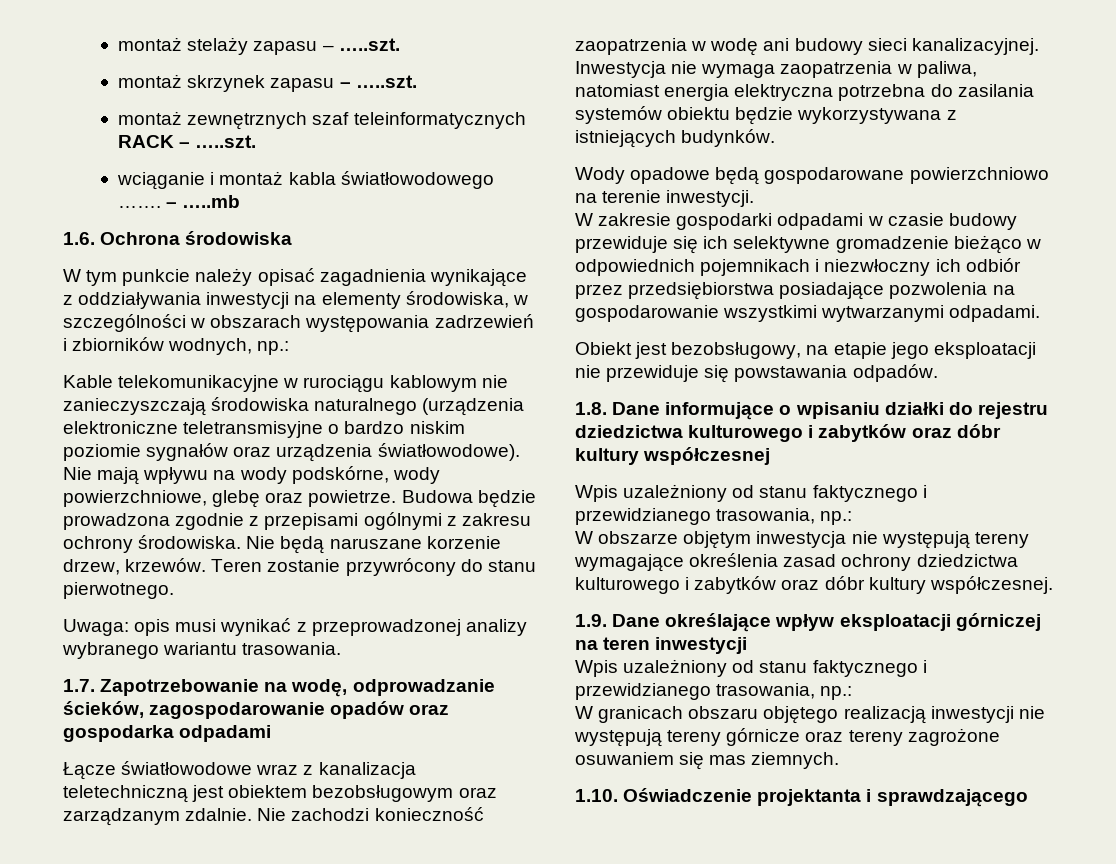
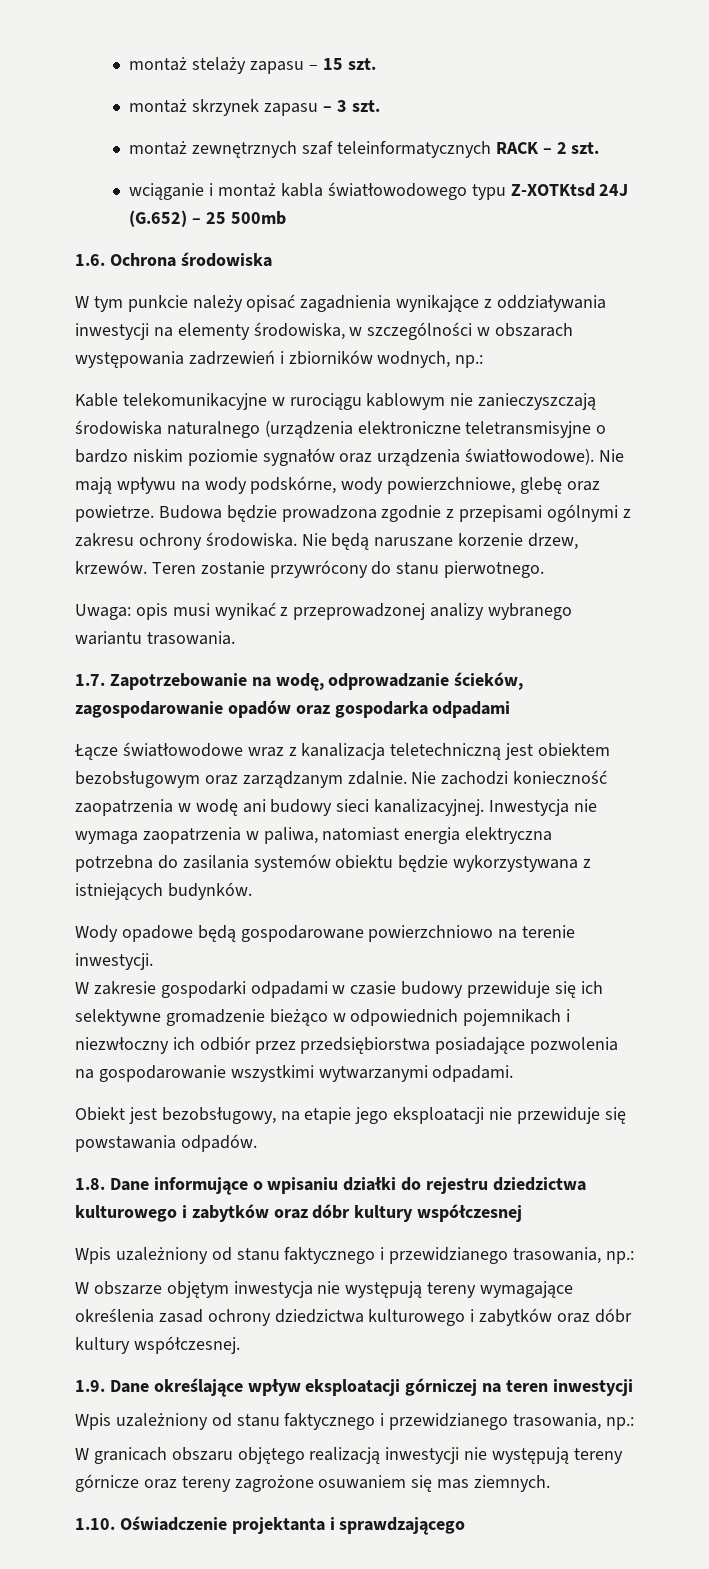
- montaż stelaży zapasu – …..szt.
+ montaż stelaży zapasu – 15 szt.
- montaż skrzynek zapasu – …..szt.
+ montaż skrzynek zapasu – 3 szt.
- montaż zewnętrznych szaf teleinformatycznych RACK – …..szt.
+ montaż zewnętrznych szaf teleinformatycznych RACK – 2 szt.
- wciąganie i montaż kabla światłowodowego ……. – …..mb
+ wciąganie i montaż kabla światłowodowego typu Z-XOTKtsd 24J (G.652) – 25 500mb

